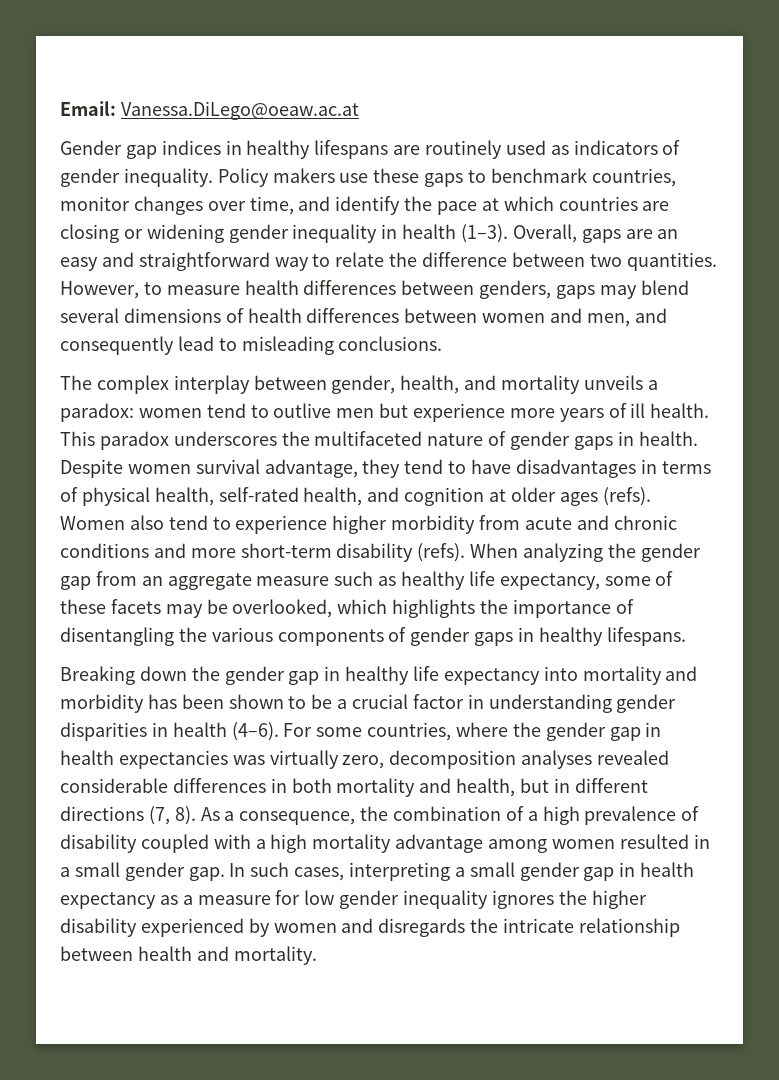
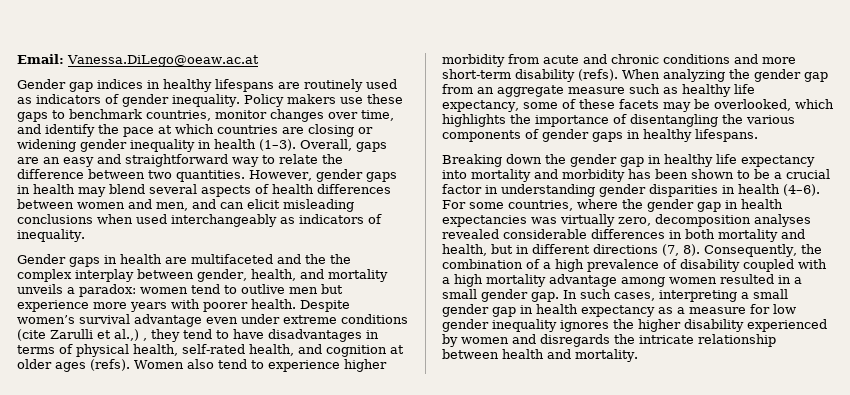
- However, to measure health differences between genders, gaps may blend several dimensions of health differences between women and men, and consequently lead to misleading conclusions.
- The complex interplay between gender, health, and mortality unveils a paradox: women tend to outlive men but experience more years of ill health. This paradox underscores the multifaceted nature of gender gaps in health. Despite women survival advantage, they tend to have disadvantages in terms of physical health, self-rated health, and cognition at older ages (refs).
+ However, gender gaps in health may blend several aspects of health differences between women and men, and can elicit misleading conclusions when used interchangeably as indicators of inequality.
+ Gender gaps in health are multifaceted and the the complex interplay between gender, health, and mortality unveils a paradox: women tend to outlive men but experience more years with poorer health. Despite women’s survival advantage even under extreme conditions (cite Zarulli et al.,) , they tend to have disadvantages in terms of physical health, self-rated health, and cognition at older ages (refs).
- As a consequence, the combination of a high prevalence of disability coupled with a high mortality advantage among women resulted in a small gender gap.
+ Consequently, the combination of a high prevalence of disability coupled with a high mortality advantage among women resulted in a small gender gap.

